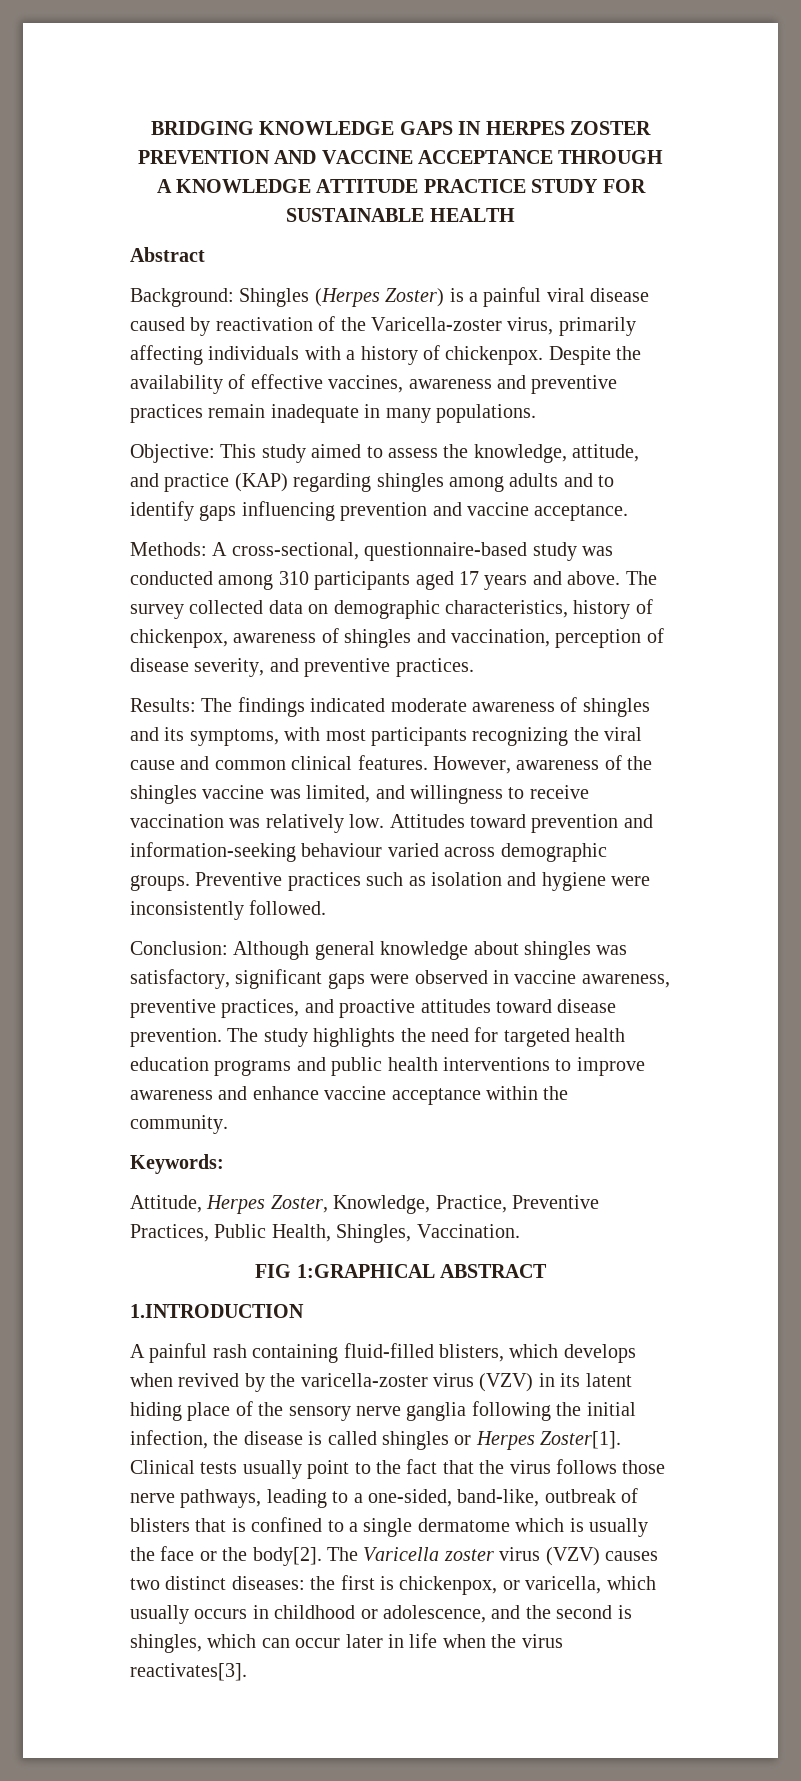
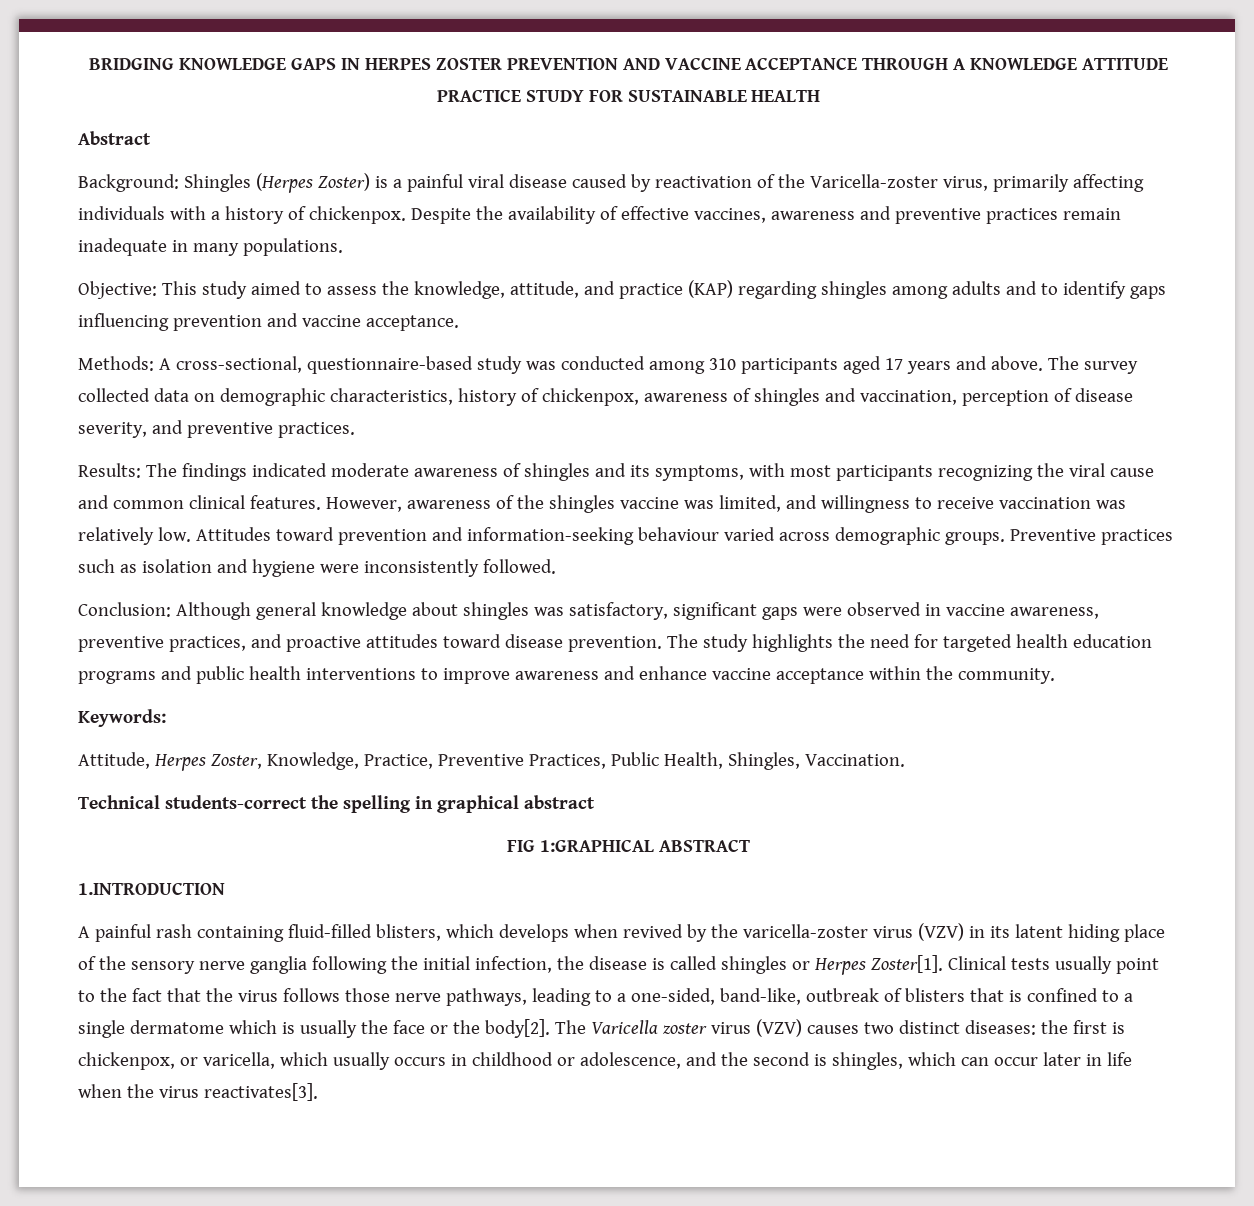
+ Technical students-correct the spelling in graphical abstract

